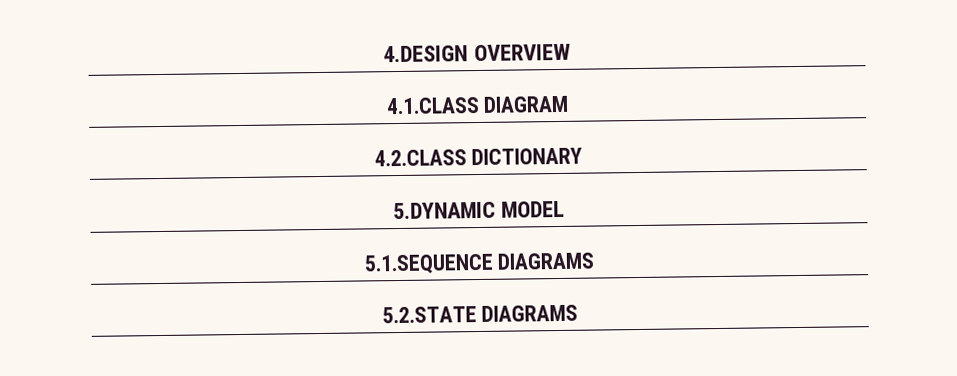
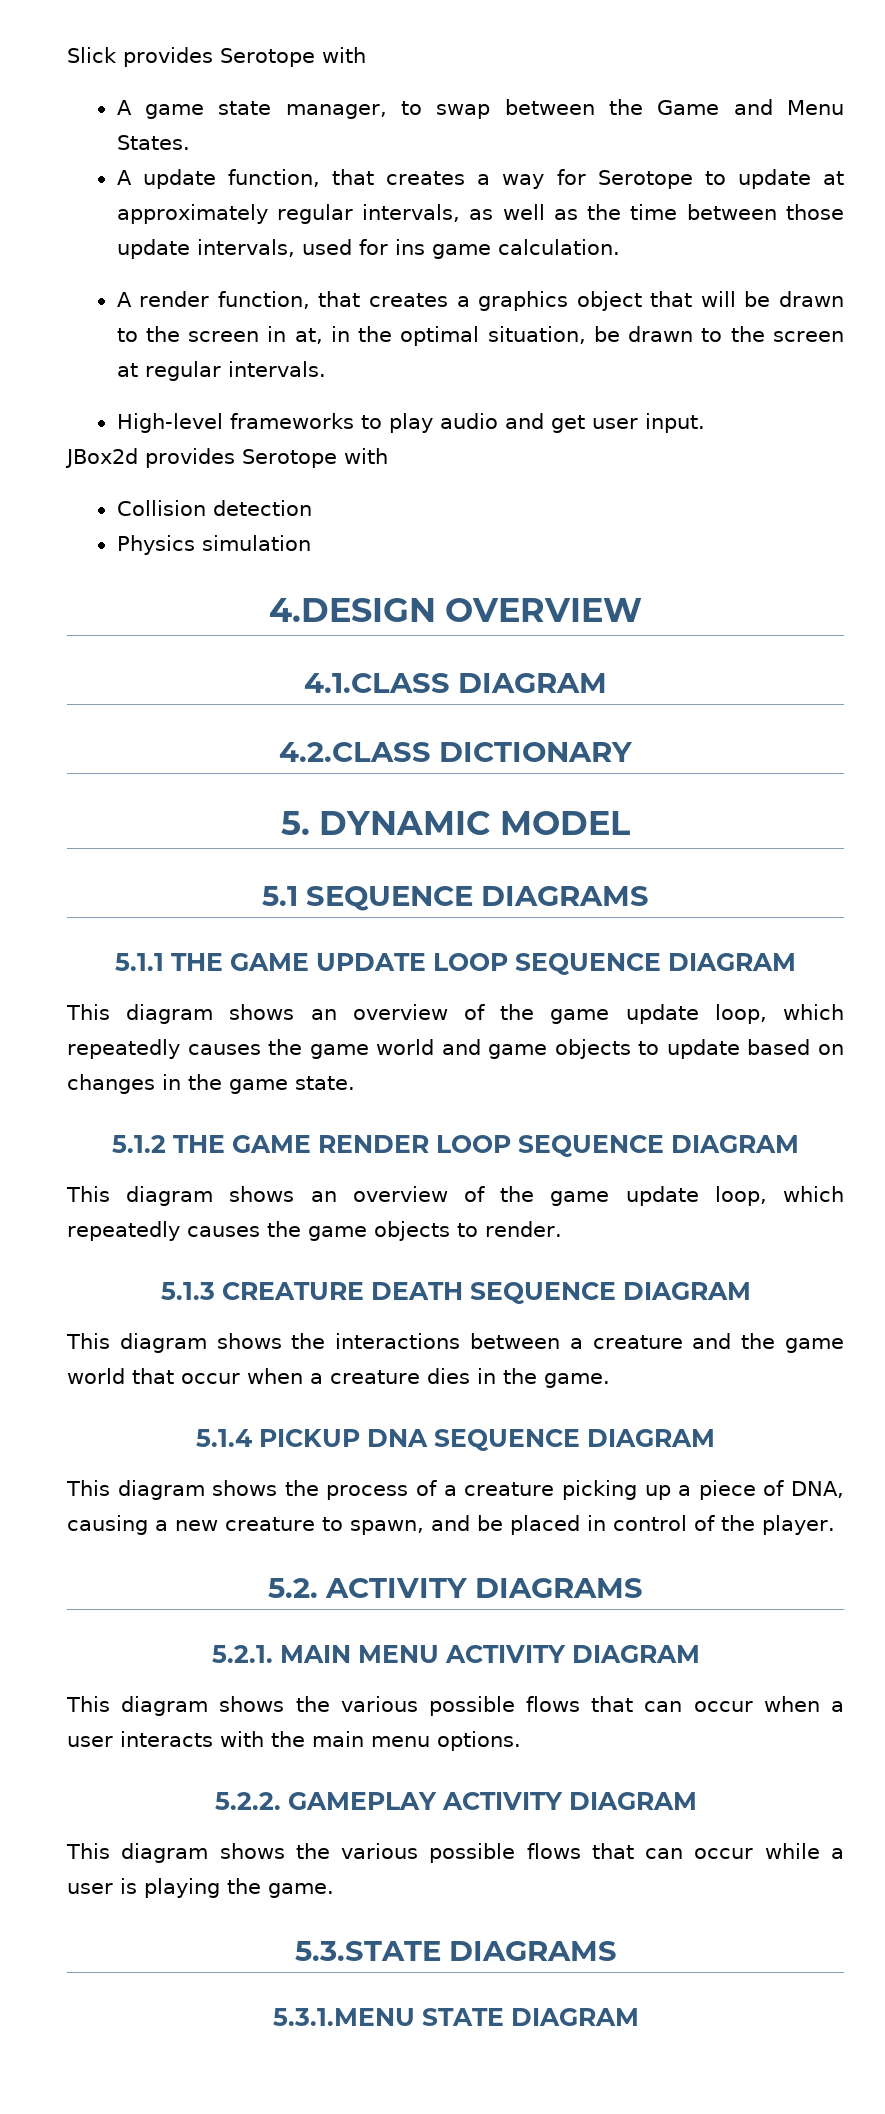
+ Slick provides Serotope with
+ A game state manager, to swap between the Game and Menu States.
+ A update function, that creates a way for Serotope to update at approximately regular intervals, as well as the time between those update intervals, used for ins game calculation.
+ A render function, that creates a graphics object that will be drawn to the screen in at, in the optimal situation, be drawn to the screen at regular intervals.
+ High-level frameworks to play audio and get user input.
+ JBox2d provides Serotope with
+ Collision detection
+ Physics simulation
- 5.DYNAMIC MODEL
+ 5. DYNAMIC MODEL
- 5.1.SEQUENCE DIAGRAMS
- 5.2.STATE DIAGRAMS
+ 5.1 SEQUENCE DIAGRAMS
+ 5.1.1 THE GAME UPDATE LOOP SEQUENCE DIAGRAM
+ This diagram shows an overview of the game update loop, which repeatedly causes the game world and game objects to update based on changes in the game state.
+ 5.1.2 THE GAME RENDER LOOP SEQUENCE DIAGRAM
+ This diagram shows an overview of the game update loop, which repeatedly causes the game objects to render.
+ 5.1.3 CREATURE DEATH SEQUENCE DIAGRAM
+ This diagram shows the interactions between a creature and the game world that occur when a creature dies in the game.
+ 5.1.4 PICKUP DNA SEQUENCE DIAGRAM
+ This diagram shows the process of a creature picking up a piece of DNA, causing a new creature to spawn, and be placed in control of the player.
+ 5.2. ACTIVITY DIAGRAMS
+ 5.2.1. MAIN MENU ACTIVITY DIAGRAM
+ This diagram shows the various possible flows that can occur when a user interacts with the main menu options.
+ 5.2.2. GAMEPLAY ACTIVITY DIAGRAM
+ This diagram shows the various possible flows that can occur while a user is playing the game.
+ 5.3.STATE DIAGRAMS
+ 5.3.1.MENU STATE DIAGRAM

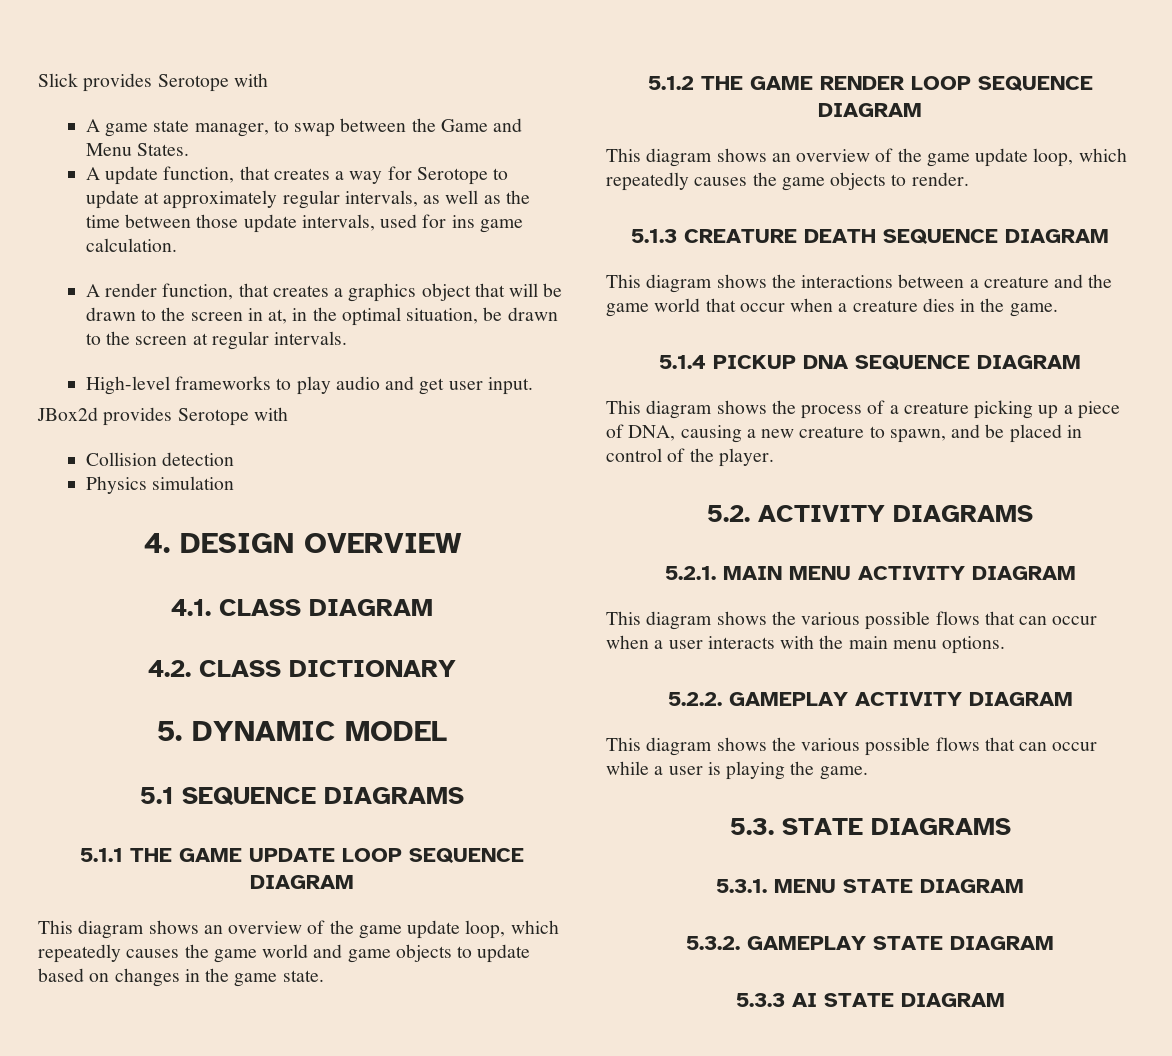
- 4.DESIGN OVERVIEW
+ 4. DESIGN OVERVIEW
- 4.1.CLASS DIAGRAM
- 4.2.CLASS DICTIONARY
+ 4.1. CLASS DIAGRAM
+ 4.2. CLASS DICTIONARY
- 5.3.STATE DIAGRAMS
- 5.3.1.MENU STATE DIAGRAM
+ 5.3. STATE DIAGRAMS
+ 5.3.1. MENU STATE DIAGRAM
+ 5.3.2. GAMEPLAY STATE DIAGRAM
+ 5.3.3 AI STATE DIAGRAM

